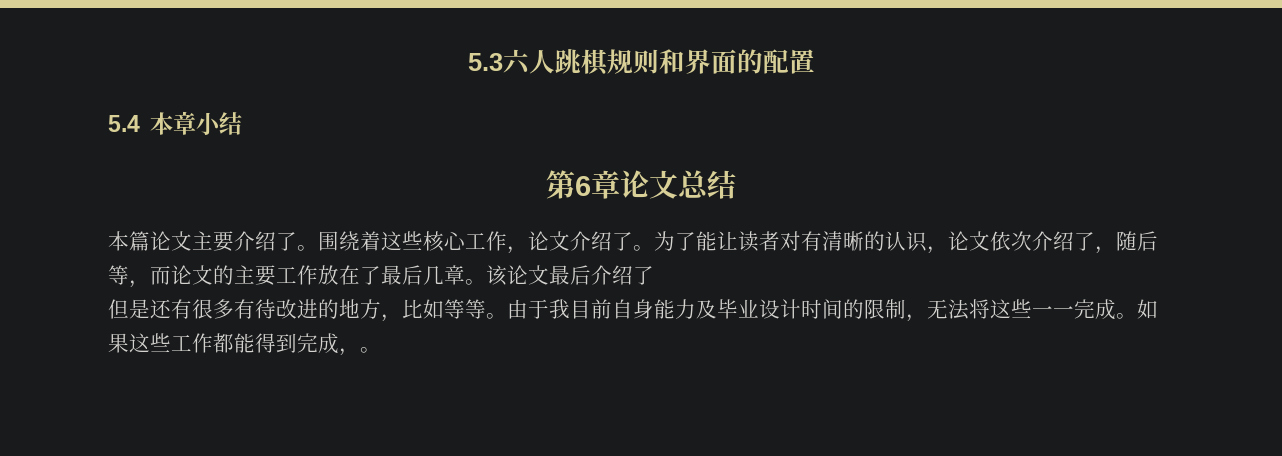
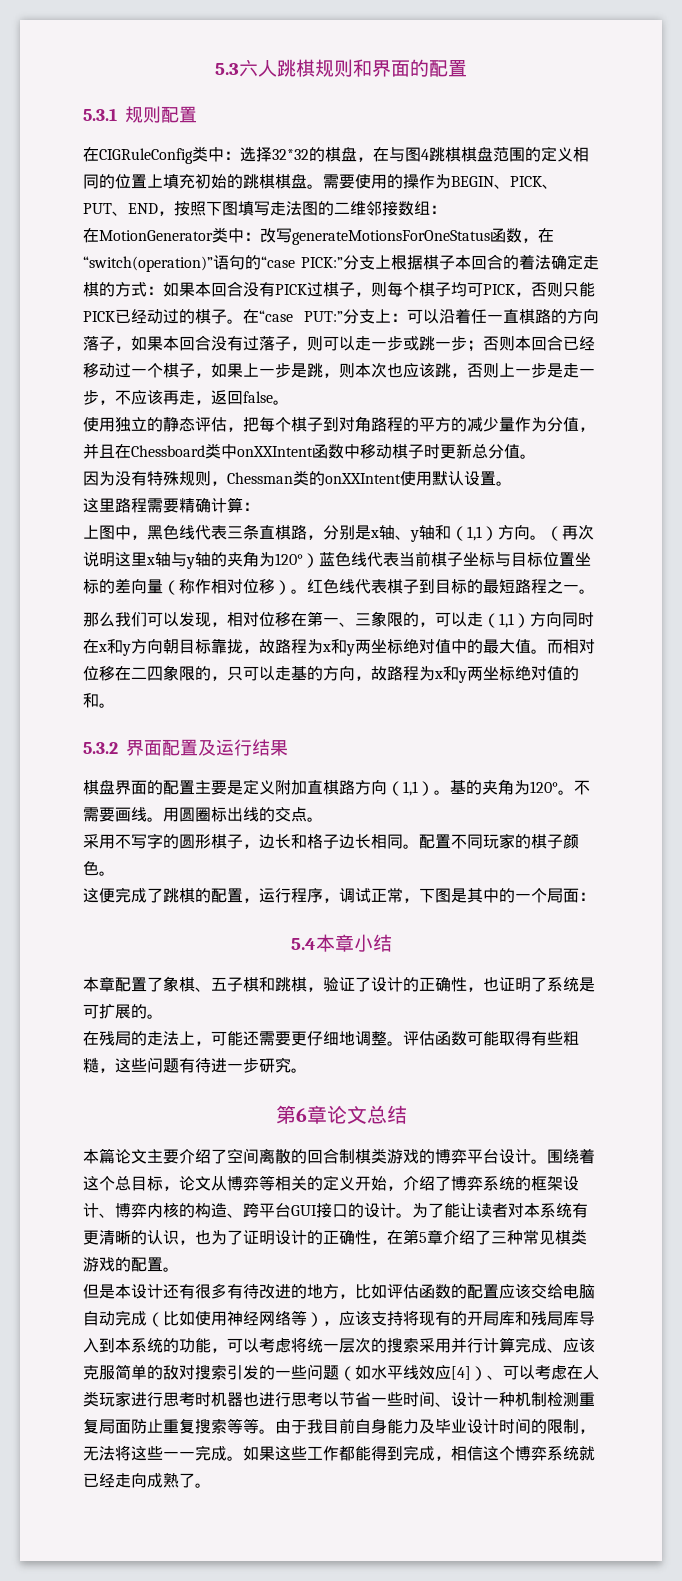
+ 5.3.1规则配置
+ 在CIGRuleConfig类中：选择32*32的棋盘，在与图4跳棋棋盘范围的定义相同的位置上填充初始的跳棋棋盘。需要使用的操作为BEGIN、PICK、PUT、END，按照下图填写走法图的二维邻接数组：
+ 在MotionGenerator类中：改写generateMotionsForOneStatus函数，在“switch(operation)”语句的“case PICK:”分支上根据棋子本回合的着法确定走棋的方式：如果本回合没有PICK过棋子，则每个棋子均可PICK，否则只能PICK已经动过的棋子。在“case PUT:”分支上：可以沿着任一直棋路的方向落子，如果本回合没有过落子，则可以走一步或跳一步；否则本回合已经移动过一个棋子，如果上一步是跳，则本次也应该跳，否则上一步是走一步，不应该再走，返回false。
+ 使用独立的静态评估，把每个棋子到对角路程的平方的减少量作为分值，并且在Chessboard类中onXXIntent函数中移动棋子时更新总分值。
+ 因为没有特殊规则，Chessman类的onXXIntent使用默认设置。
+ 这里路程需要精确计算：
+ 上图中，黑色线代表三条直棋路，分别是x轴、y轴和（1,1）方向。（再次说明这里x轴与y轴的夹角为120°）蓝色线代表当前棋子坐标与目标位置坐标的差向量（称作相对位移）。红色线代表棋子到目标的最短路程之一。
+ 那么我们可以发现，相对位移在第一、三象限的，可以走（1,1）方向同时在x和y方向朝目标靠拢，故路程为x和y两坐标绝对值中的最大值。而相对位移在二四象限的，只可以走基的方向，故路程为x和y两坐标绝对值的和。
+ 5.3.2界面配置及运行结果
+ 棋盘界面的配置主要是定义附加直棋路方向（1,1）。基的夹角为120°。不需要画线。用圆圈标出线的交点。
+ 采用不写字的圆形棋子，边长和格子边长相同。配置不同玩家的棋子颜色。
+ 这便完成了跳棋的配置，运行程序，调试正常，下图是其中的一个局面：
  5.4本章小结
+ 本章配置了象棋、五子棋和跳棋，验证了设计的正确性，也证明了系统是可扩展的。
+ 在残局的走法上，可能还需要更仔细地调整。评估函数可能取得有些粗糙，这些问题有待进一步研究。
- 本篇论文主要介绍了。围绕着这些核心工作，论文介绍了。
+ 本篇论文主要介绍了空间离散的回合制棋类游戏的博弈平台设计。围绕着这个总目标，论文从博弈等相关的定义开始，介绍了博弈系统的框架设计、博弈内核的构造、跨平台GUI接口的设计。
- 为了能让读者对有清晰的认识，论文依次介绍了，随后等，而论文的主要工作放在了最后几章。该论文最后介绍了
+ 为了能让读者对本系统有更清晰的认识，也为了证明设计的正确性，在第5章介绍了三种常见棋类游戏的配置。
- 但是还有很多有待改进的地方，比如等等。
+ 但是本设计还有很多有待改进的地方，比如评估函数的配置应该交给电脑自动完成（比如使用神经网络等），应该支持将现有的开局库和残局库导入到本系统的功能，可以考虑将统一层次的搜索采用并行计算完成、应该克服简单的敌对搜索引发的一些问题（如水平线效应[4]）、可以考虑在人类玩家进行思考时机器也进行思考以节省一些时间、设计一种机制检测重复局面防止重复搜索等等。
- 如果这些工作都能得到完成，。
+ 如果这些工作都能得到完成，相信这个博弈系统就已经走向成熟了。

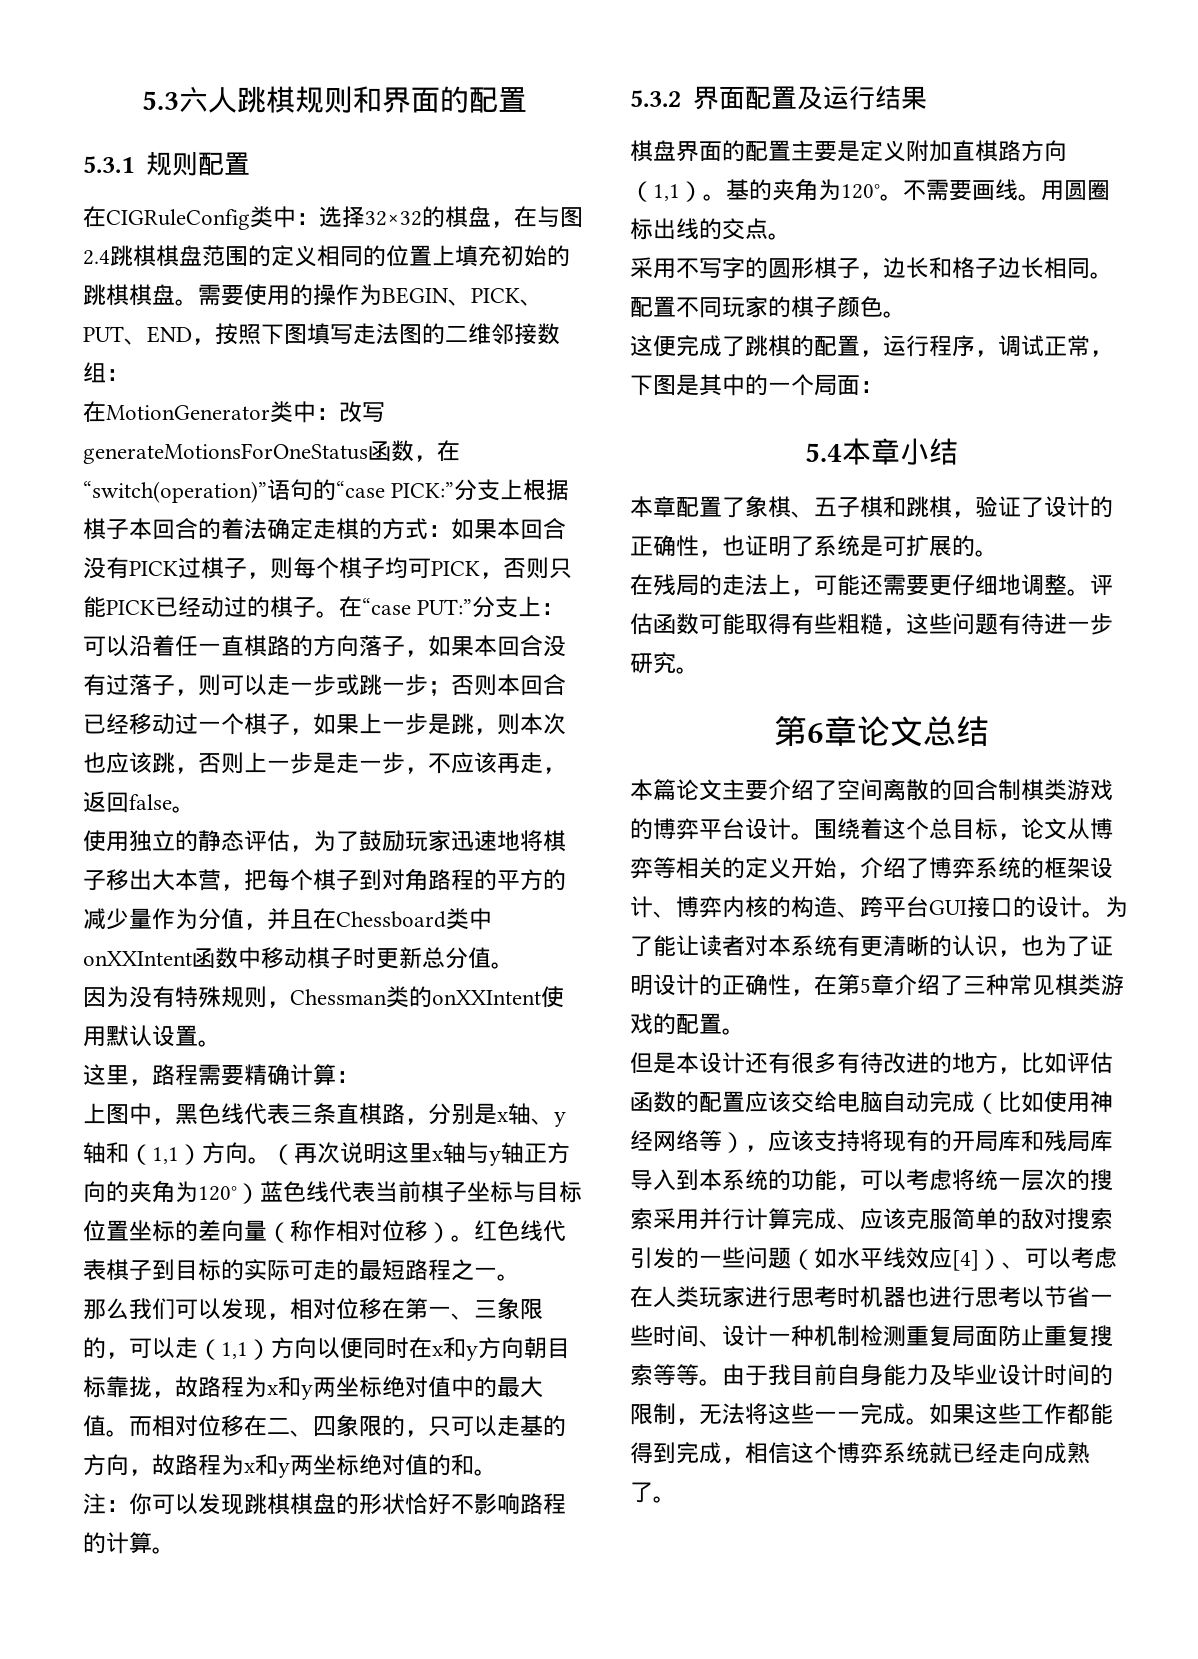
- 在CIGRuleConfig类中：选择32*32的棋盘，在与图4跳棋棋盘范围的定义相同的位置上填充初始的跳棋棋盘。
+ 在CIGRuleConfig类中：选择32×32的棋盘，在与图2.4跳棋棋盘范围的定义相同的位置上填充初始的跳棋棋盘。
- 使用独立的静态评估，把每个棋子到对角路程的平方的减少量作为分值，并且在Chessboard类中onXXIntent函数中移动棋子时更新总分值。
+ 使用独立的静态评估，为了鼓励玩家迅速地将棋子移出大本营，把每个棋子到对角路程的平方的减少量作为分值，并且在Chessboard类中onXXIntent函数中移动棋子时更新总分值。
- 这里路程需要精确计算：
+ 这里，路程需要精确计算：
- （再次说明这里x轴与y轴的夹角为120°）蓝色线代表当前棋子坐标与目标位置坐标的差向量（称作相对位移）。
+ （再次说明这里x轴与y轴正方向的夹角为120°）蓝色线代表当前棋子坐标与目标位置坐标的差向量（称作相对位移）。
- 红色线代表棋子到目标的最短路程之一。
+ 红色线代表棋子到目标的实际可走的最短路程之一。
- 那么我们可以发现，相对位移在第一、三象限的，可以走（1,1）方向同时在x和y方向朝目标靠拢，故路程为x和y两坐标绝对值中的最大值。
+ 那么我们可以发现，相对位移在第一、三象限的，可以走（1,1）方向以便同时在x和y方向朝目标靠拢，故路程为x和y两坐标绝对值中的最大值。
- 而相对位移在二四象限的，只可以走基的方向，故路程为x和y两坐标绝对值的和。
+ 而相对位移在二、四象限的，只可以走基的方向，故路程为x和y两坐标绝对值的和。
+ 注：你可以发现跳棋棋盘的形状恰好不影响路程的计算。

